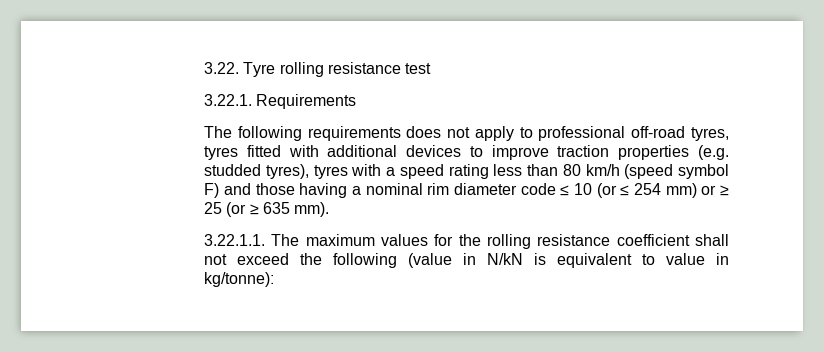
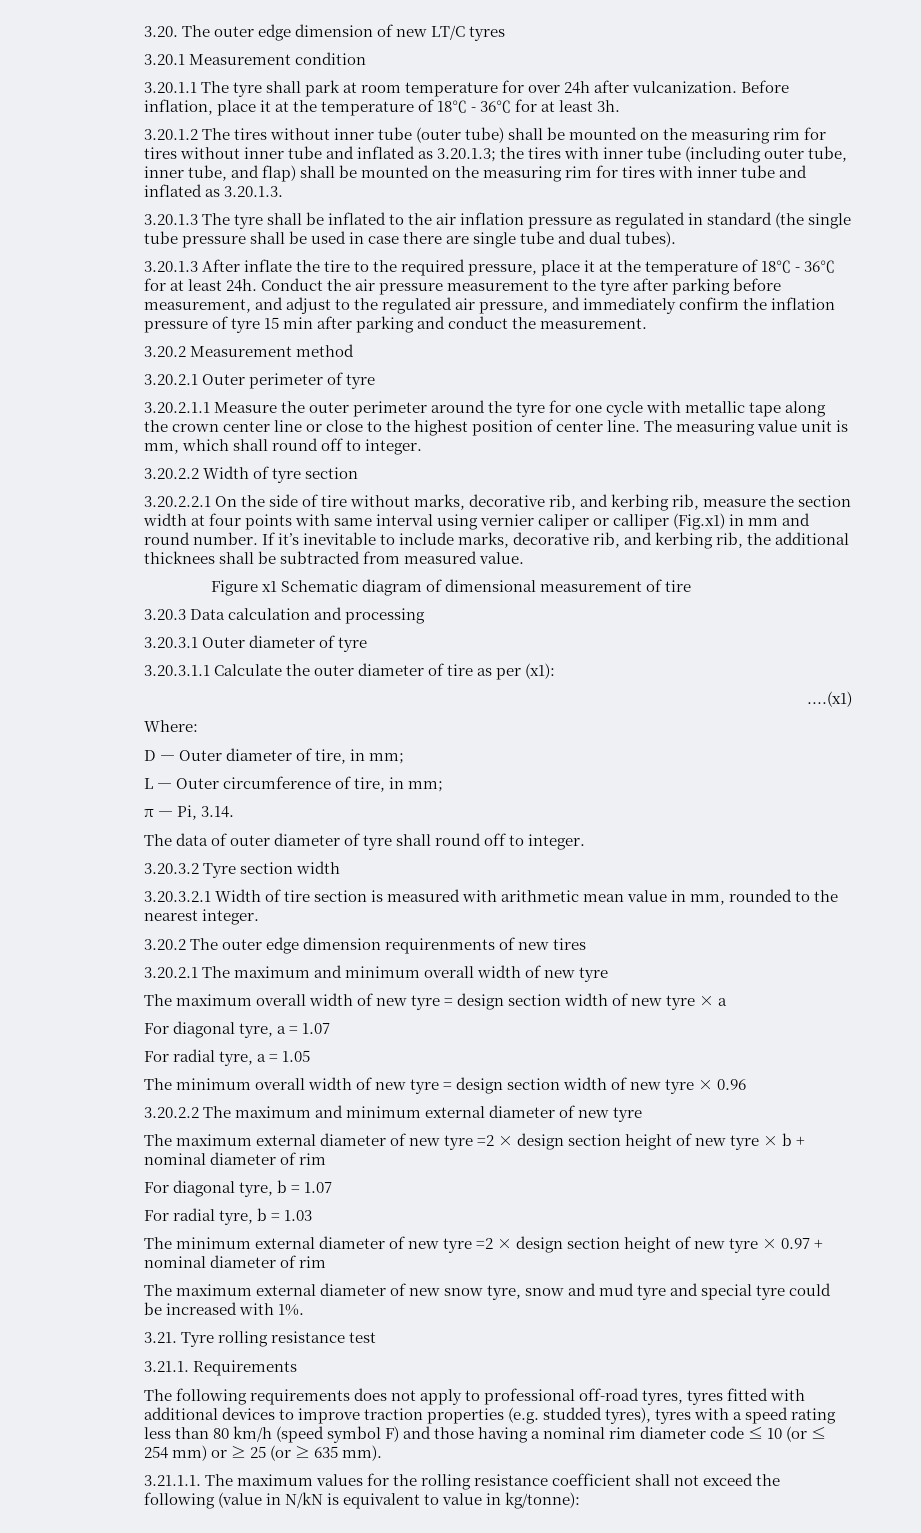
- 3.22. Tyre rolling resistance test
+ 3.20. The outer edge dimension of new LT/C tyres
+ 3.20.1 Measurement condition
+ 3.20.1.1 The tyre shall park at room temperature for over 24h after vulcanization. Before inflation, place it at the temperature of 18℃ - 36℃ for at least 3h.
+ 3.20.1.2 The tires without inner tube (outer tube) shall be mounted on the measuring rim for tires without inner tube and inflated as 3.20.1.3; the tires with inner tube (including outer tube, inner tube, and flap) shall be mounted on the measuring rim for tires with inner tube and inflated as 3.20.1.3.
+ 3.20.1.3 The tyre shall be inflated to the air inflation pressure as regulated in standard (the single tube pressure shall be used in case there are single tube and dual tubes).
+ 3.20.1.3 After inflate the tire to the required pressure, place it at the temperature of 18℃ - 36℃ for at least 24h. Conduct the air pressure measurement to the tyre after parking before measurement, and adjust to the regulated air pressure, and immediately confirm the inflation pressure of tyre 15 min after parking and conduct the measurement.
+ 3.20.2 Measurement method
+ 3.20.2.1 Outer perimeter of tyre
+ 3.20.2.1.1 Measure the outer perimeter around the tyre for one cycle with metallic tape along the crown center line or close to the highest position of center line. The measuring value unit is mm, which shall round off to integer.
+ 3.20.2.2 Width of tyre section
+ 3.20.2.2.1 On the side of tire without marks, decorative rib, and kerbing rib, measure the section width at four points with same interval using vernier caliper or calliper (Fig.x1) in mm and round number. If it’s inevitable to include marks, decorative rib, and kerbing rib, the additional thicknees shall be subtracted from measured value.
+ Figure x1 Schematic diagram of dimensional measurement of tire
+ 3.20.3 Data calculation and processing
+ 3.20.3.1 Outer diameter of tyre
+ 3.20.3.1.1 Calculate the outer diameter of tire as per (x1):
+ ....(x1)
+ Where:
+ D ― Outer diameter of tire, in mm;
+ L ― Outer circumference of tire, in mm;
+ π ― Pi, 3.14.
+ The data of outer diameter of tyre shall round off to integer.
+ 3.20.3.2 Tyre section width
+ 3.20.3.2.1 Width of tire section is measured with arithmetic mean value in mm, rounded to the nearest integer.
+ 3.20.2 The outer edge dimension requirenments of new tires
+ 3.20.2.1 The maximum and minimum overall width of new tyre
+ The maximum overall width of new tyre = design section width of new tyre × a
+ For diagonal tyre, a = 1.07
+ For radial tyre, a = 1.05
+ The minimum overall width of new tyre = design section width of new tyre × 0.96
+ 3.20.2.2 The maximum and minimum external diameter of new tyre
+ The maximum external diameter of new tyre =2 × design section height of new tyre × b + nominal diameter of rim
+ For diagonal tyre, b = 1.07
+ For radial tyre, b = 1.03
+ The minimum external diameter of new tyre =2 × design section height of new tyre × 0.97 + nominal diameter of rim
+ The maximum external diameter of new snow tyre, snow and mud tyre and special tyre could be increased with 1%.
+ 3.21. Tyre rolling resistance test
- 3.22.1. Requirements
+ 3.21.1. Requirements
- 3.22.1.1. The maximum values for the rolling resistance coefficient shall not exceed the following (value in N/kN is equivalent to value in kg/tonne):
+ 3.21.1.1. The maximum values for the rolling resistance coefficient shall not exceed the following (value in N/kN is equivalent to value in kg/tonne):

